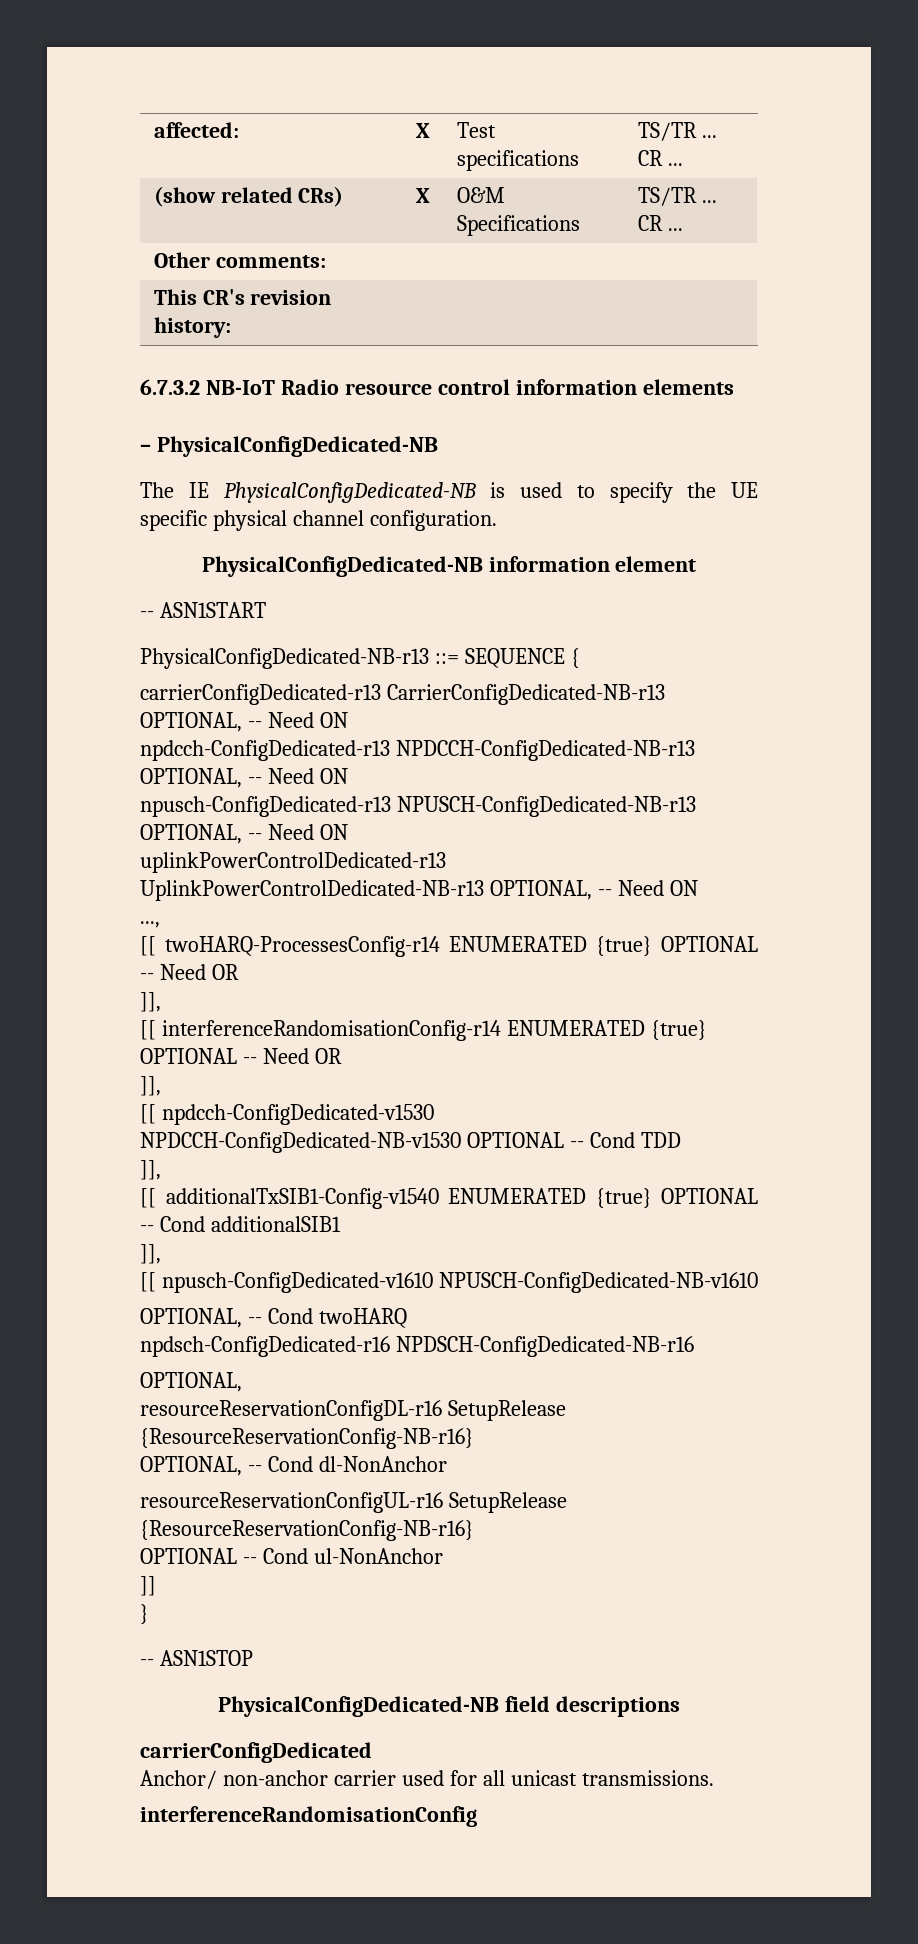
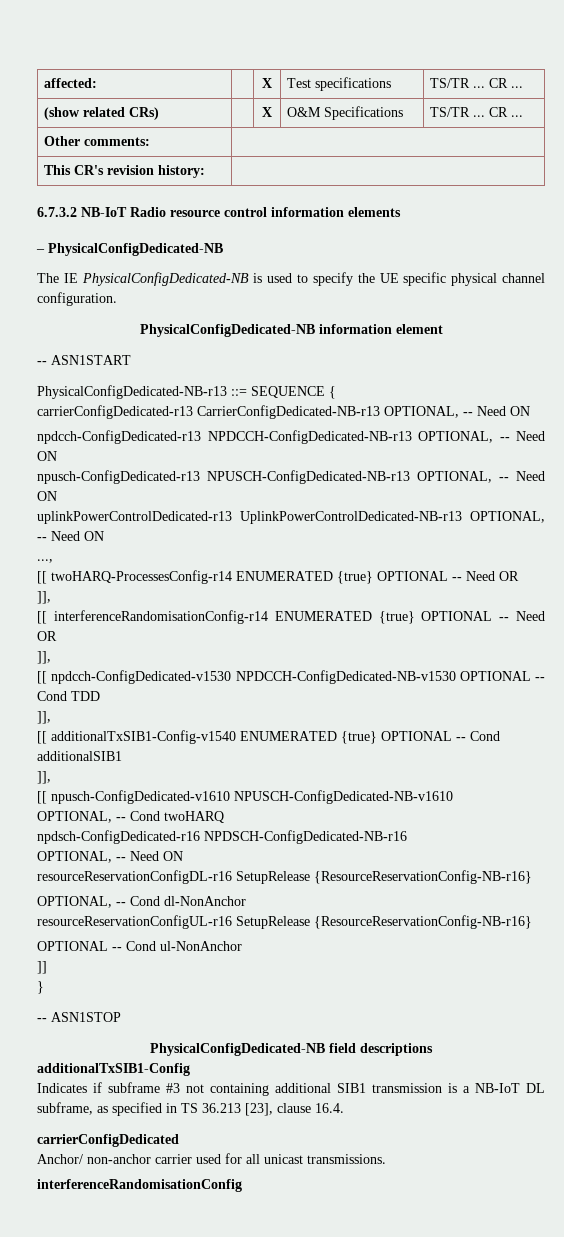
  npdsch-ConfigDedicated-r16 NPDSCH-ConfigDedicated-NB-r16
- OPTIONAL,
+ OPTIONAL, -- Need ON
+ additionalTxSIB1-Config
+ Indicates if subframe #3 not containing additional SIB1 transmission is a NB-IoT DL subframe, as specified in TS 36.213 [23], clause 16.4.

